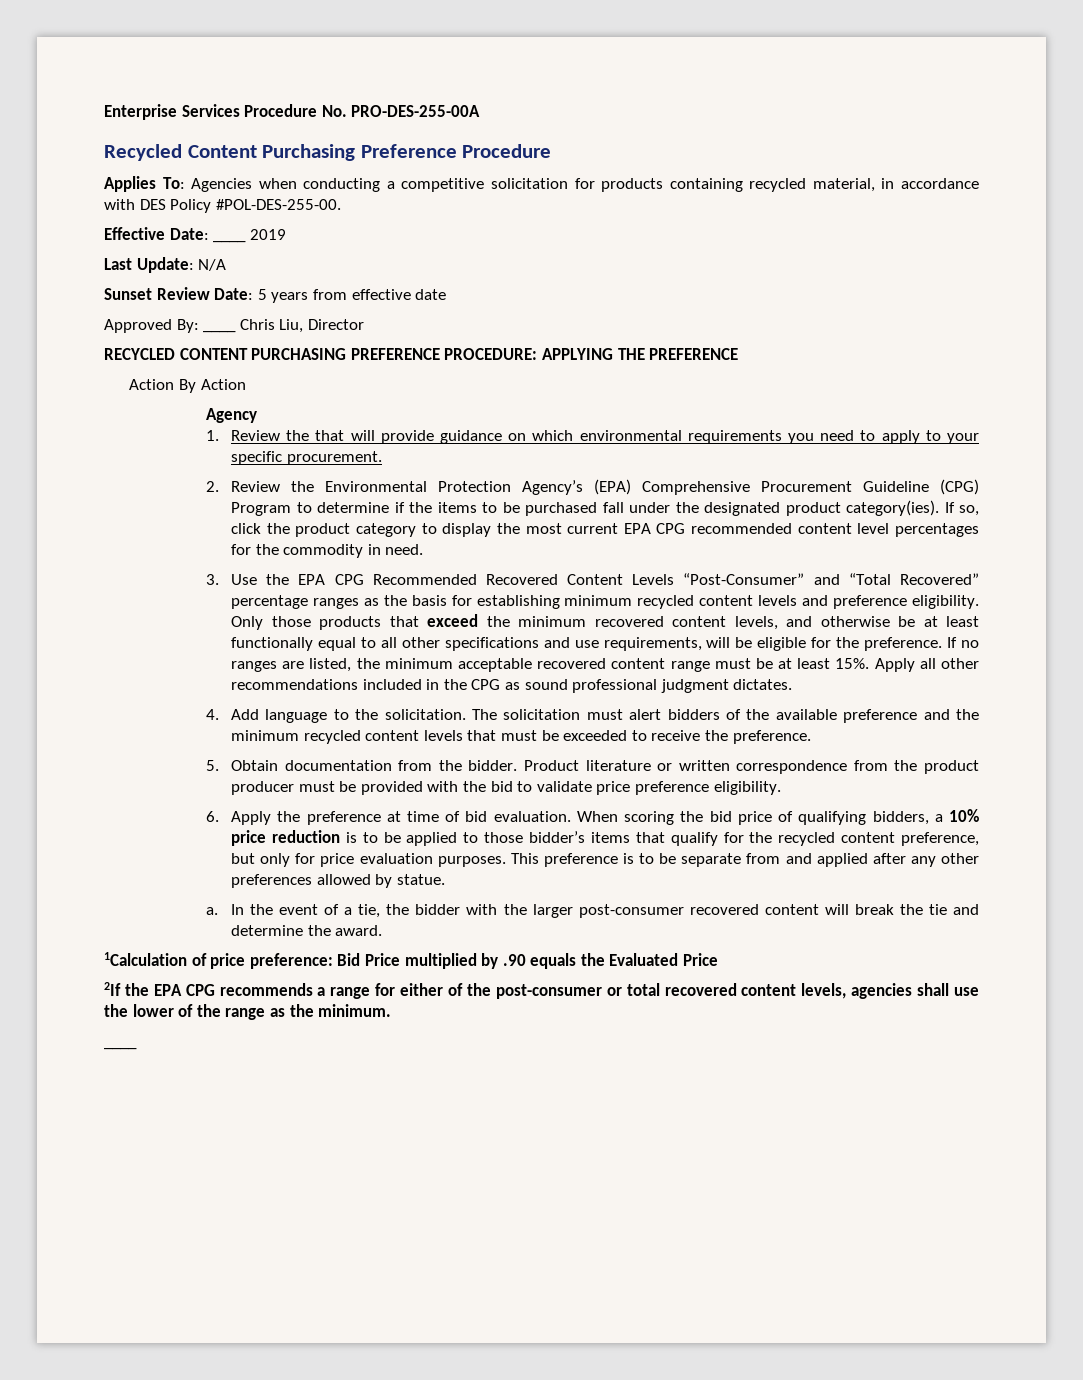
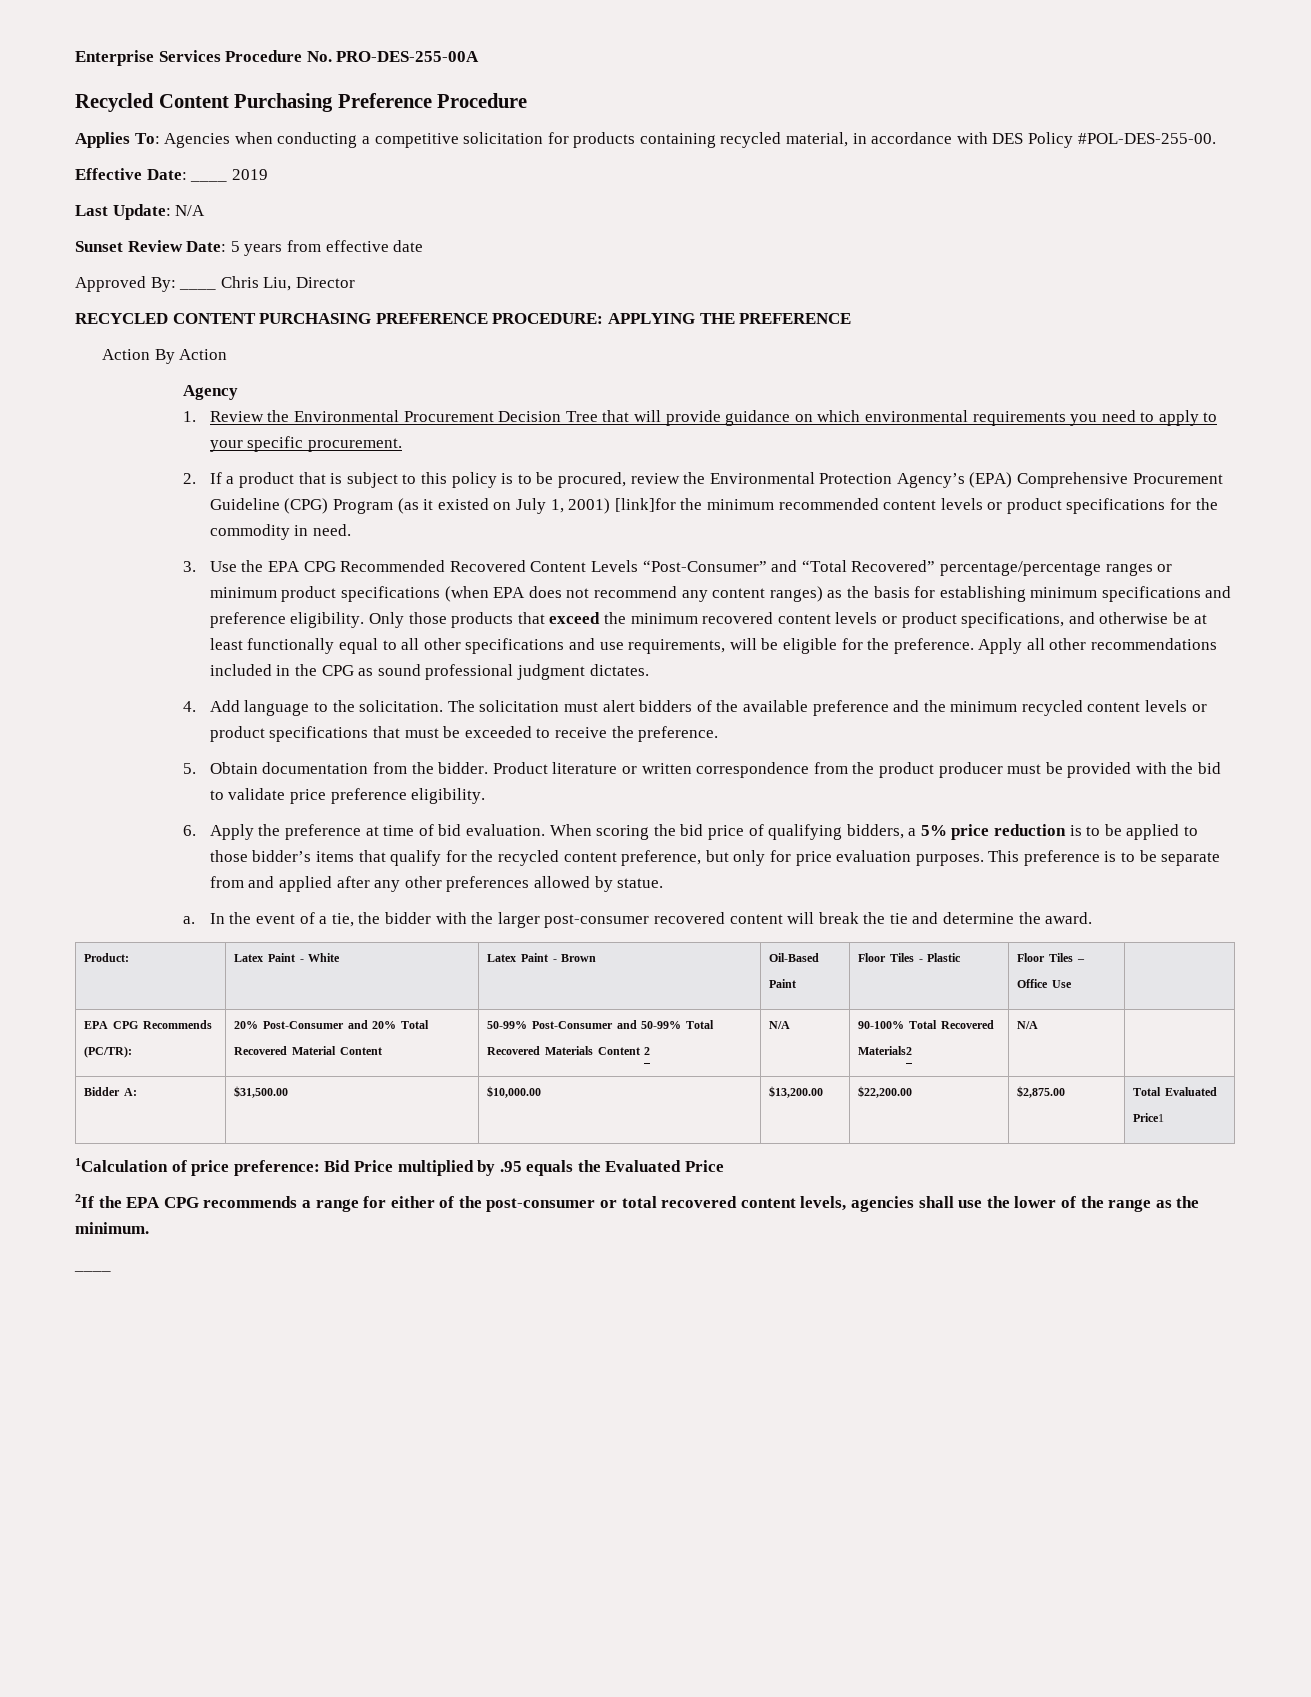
- 1. Review the that will provide guidance on which environmental requirements you need to apply to your specific procurement.
+ 1. Review the Environmental Procurement Decision Tree that will provide guidance on which environmental requirements you need to apply to your specific procurement.
- 2. Review the Environmental Protection Agency’s (EPA) Comprehensive Procurement Guideline (CPG) Program to determine if the items to be purchased fall under the designated product category(ies). If so, click the product category to display the most current EPA CPG recommended content level percentages for the commodity in need.
+ 2. If a product that is subject to this policy is to be procured, review the Environmental Protection Agency’s (EPA) Comprehensive Procurement Guideline (CPG) Program (as it existed on July 1, 2001) [link]for the minimum recommended content levels or product specifications for the commodity in need.
- 3. Use the EPA CPG Recommended Recovered Content Levels “Post-Consumer” and “Total Recovered” percentage ranges as the basis for establishing minimum recycled content levels and preference eligibility.
+ 3. Use the EPA CPG Recommended Recovered Content Levels “Post-Consumer” and “Total Recovered” percentage/percentage ranges or minimum product specifications (when EPA does not recommend any content ranges) as the basis for establishing minimum specifications and preference eligibility.
- Only those products that exceed the minimum recovered content levels, and otherwise be at least functionally equal to all other specifications and use requirements, will be eligible for the preference.
+ Only those products that exceed the minimum recovered content levels or product specifications, and otherwise be at least functionally equal to all other specifications and use requirements, will be eligible for the preference.
- If no ranges are listed, the minimum acceptable recovered content range must be at least 15%.
- The solicitation must alert bidders of the available preference and the minimum recycled content levels that must be exceeded to receive the preference.
+ The solicitation must alert bidders of the available preference and the minimum recycled content levels or product specifications that must be exceeded to receive the preference.
- When scoring the bid price of qualifying bidders, a 10% price reduction is to be applied to those bidder’s items that qualify for the recycled content preference, but only for price evaluation purposes.
+ When scoring the bid price of qualifying bidders, a 5% price reduction is to be applied to those bidder’s items that qualify for the recycled content preference, but only for price evaluation purposes.
+ Product: | Latex Paint - White | Latex Paint - Brown | Oil-Based Paint | Floor Tiles - Plastic | Floor Tiles – Office Use |
+ EPA CPG Recommends (PC/TR): | 20% Post-Consumer and 20% Total Recovered Material Content | 50-99% Post-Consumer and 50-99% Total Recovered Materials Content 2 | N/A | 90-100% Total Recovered Materials2 | N/A |
+ Bidder A: | $31,500.00 | $10,000.00 | $13,200.00 | $22,200.00 | $2,875.00 | Total Evaluated Price1
- 1Calculation of price preference: Bid Price multiplied by .90 equals the Evaluated Price
+ 1Calculation of price preference: Bid Price multiplied by .95 equals the Evaluated Price

